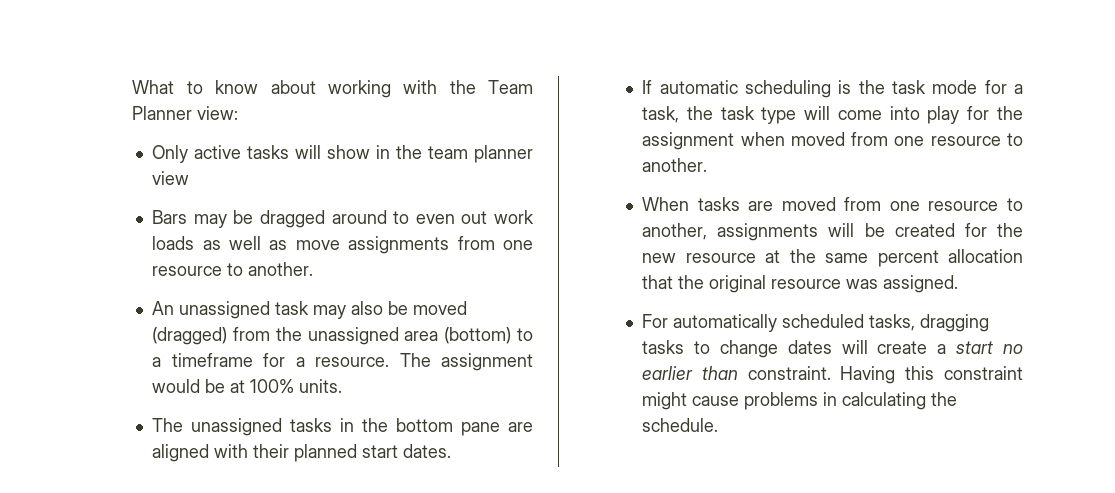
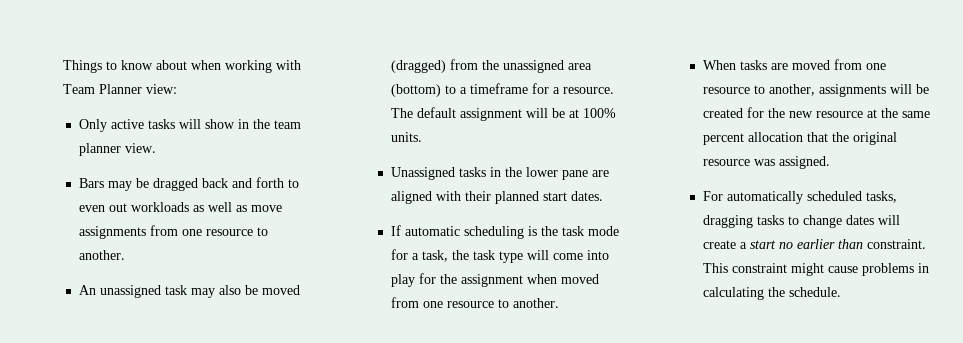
- What to know about working with the Team Planner view:
+ Things to know about when working with Team Planner view:
- Only active tasks will show in the team planner view
+ Only active tasks will show in the team planner view.
- Bars may be dragged around to even out work loads as well as move assignments from one resource to another.
+ Bars may be dragged back and forth to even out workloads as well as move assignments from one resource to another.
- The assignment would be at 100% units.
+ The default assignment will be at 100% units.
- The unassigned tasks in the bottom pane are aligned with their planned start dates.
+ Unassigned tasks in the lower pane are aligned with their planned start dates.
- Having this constraint might cause problems in calculating the schedule.
+ This constraint might cause problems in calculating the schedule.

